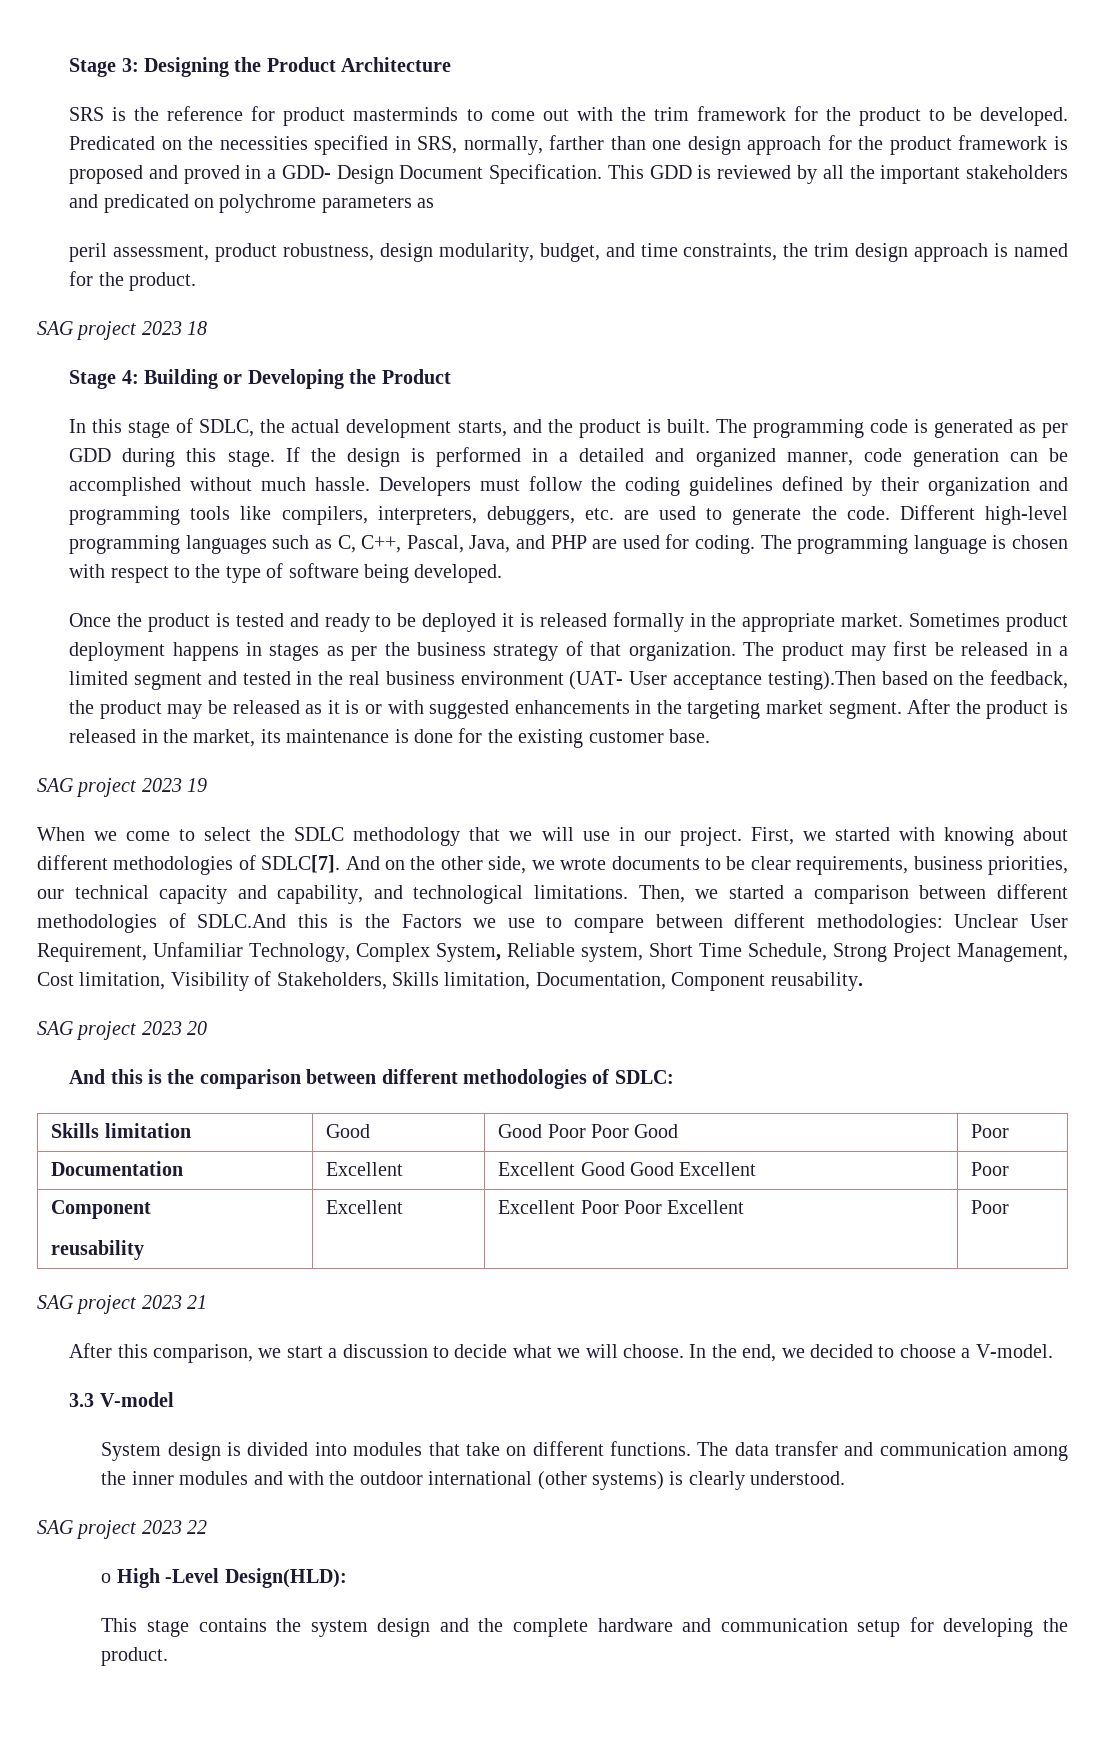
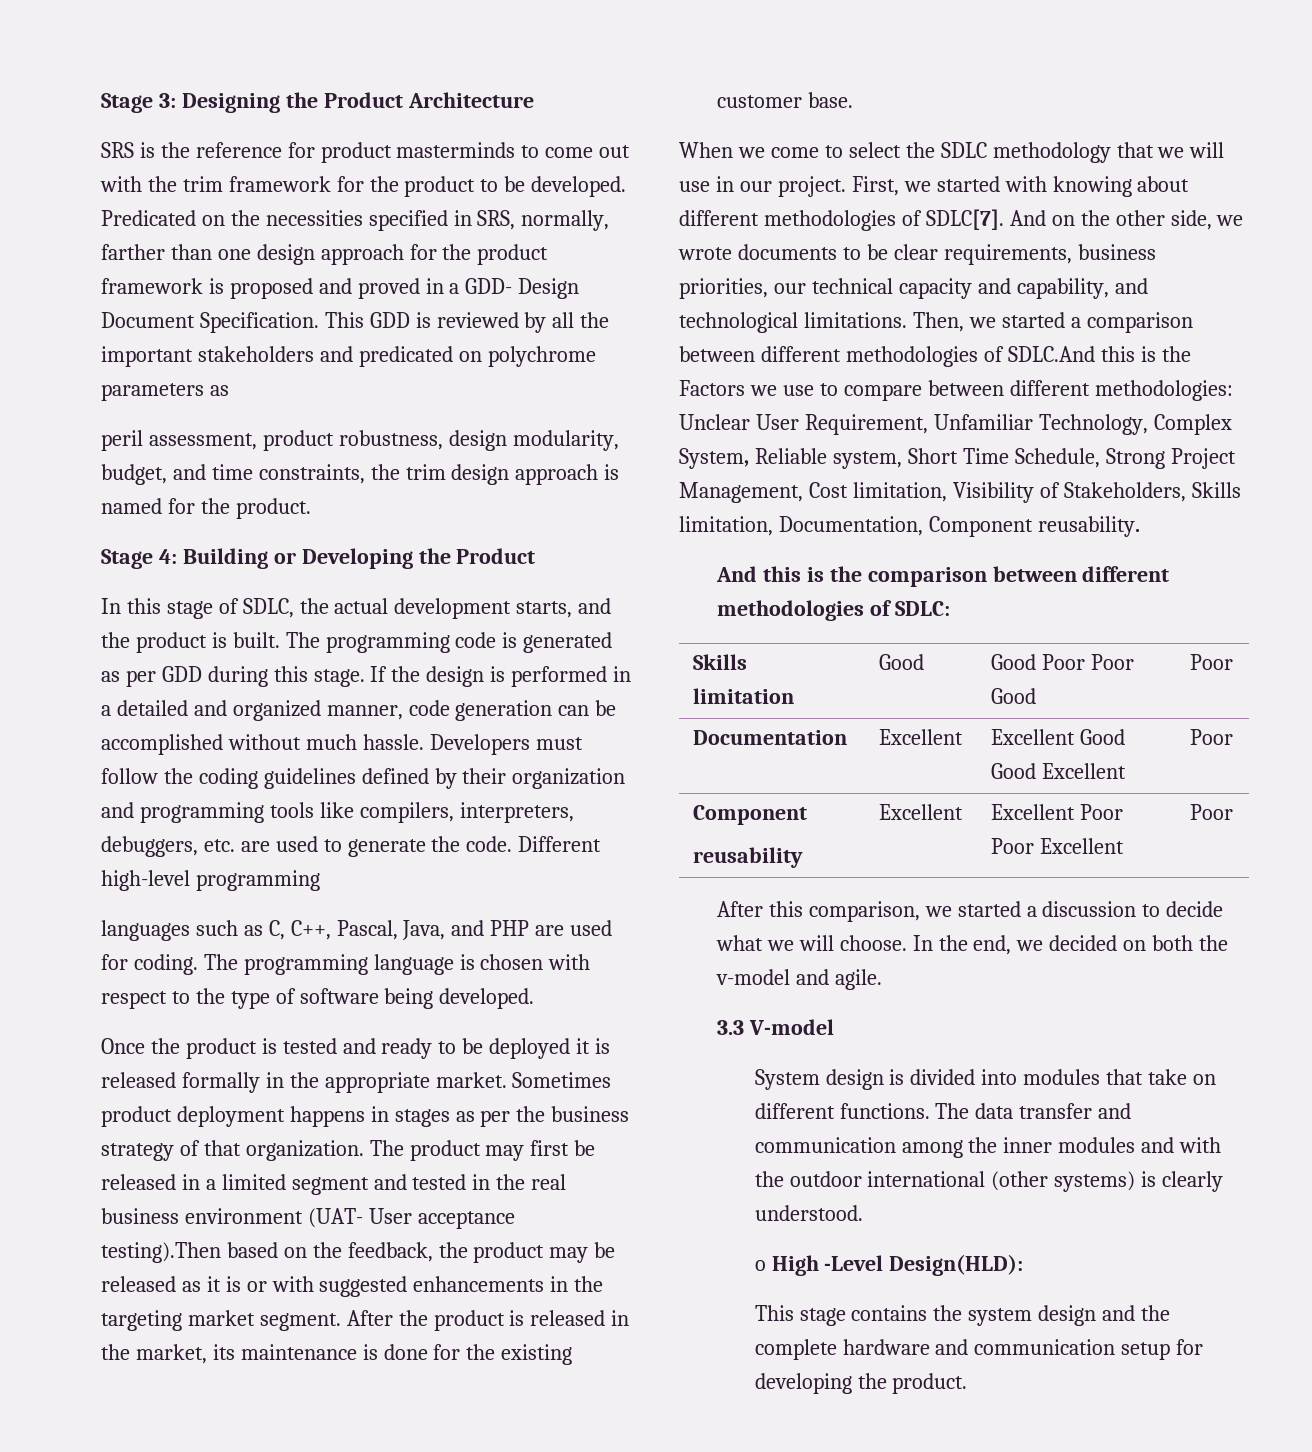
- SAG project 2023 18
- Different high-level programming languages such as C, C++, Pascal, Java, and PHP are used for coding.
+ Different high-level programming
+ languages such as C, C++, Pascal, Java, and PHP are used for coding.
- SAG project 2023 19
- SAG project 2023 20
- SAG project 2023 21
- After this comparison, we start a discussion to decide what we will choose.
+ After this comparison, we started a discussion to decide what we will choose.
- In the end, we decided to choose a V-model.
+ In the end, we decided on both the v-model and agile.
- SAG project 2023 22

